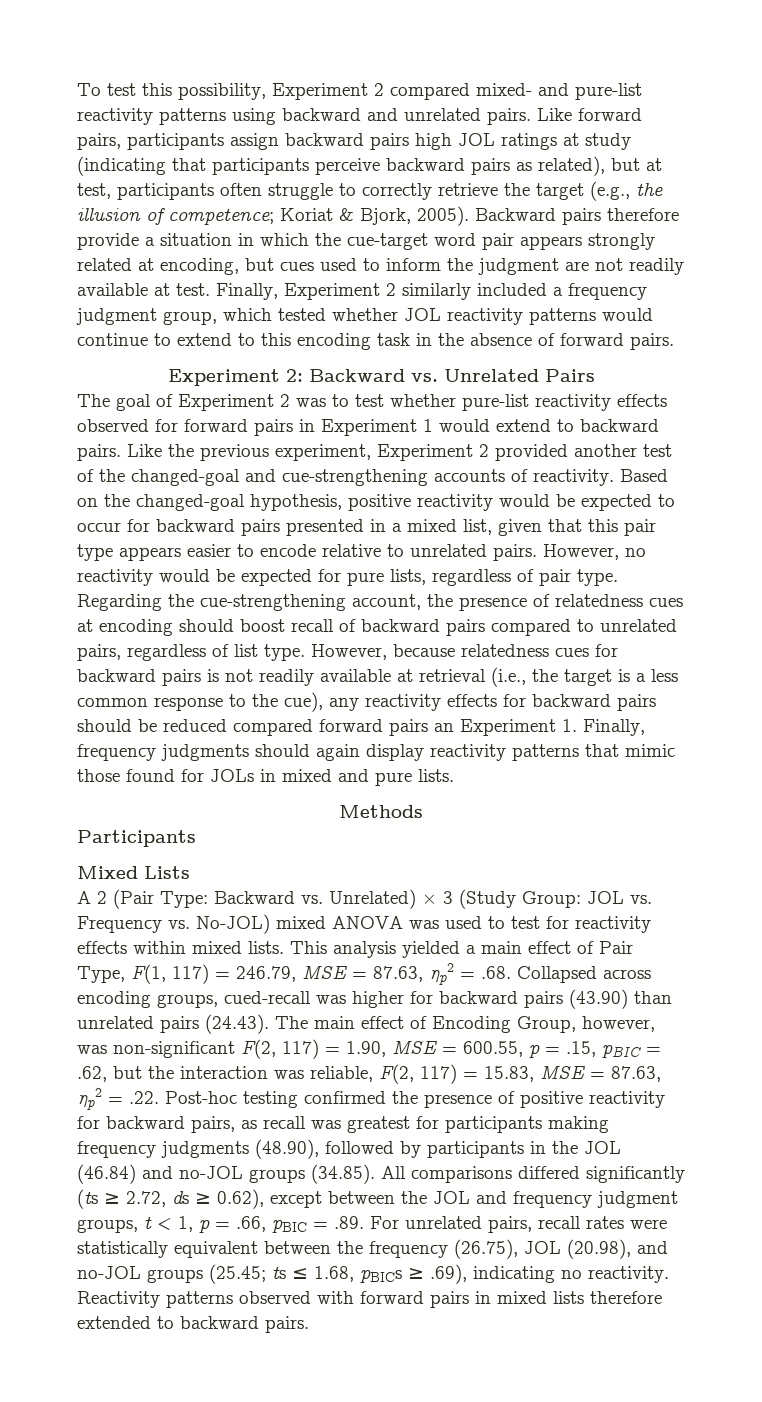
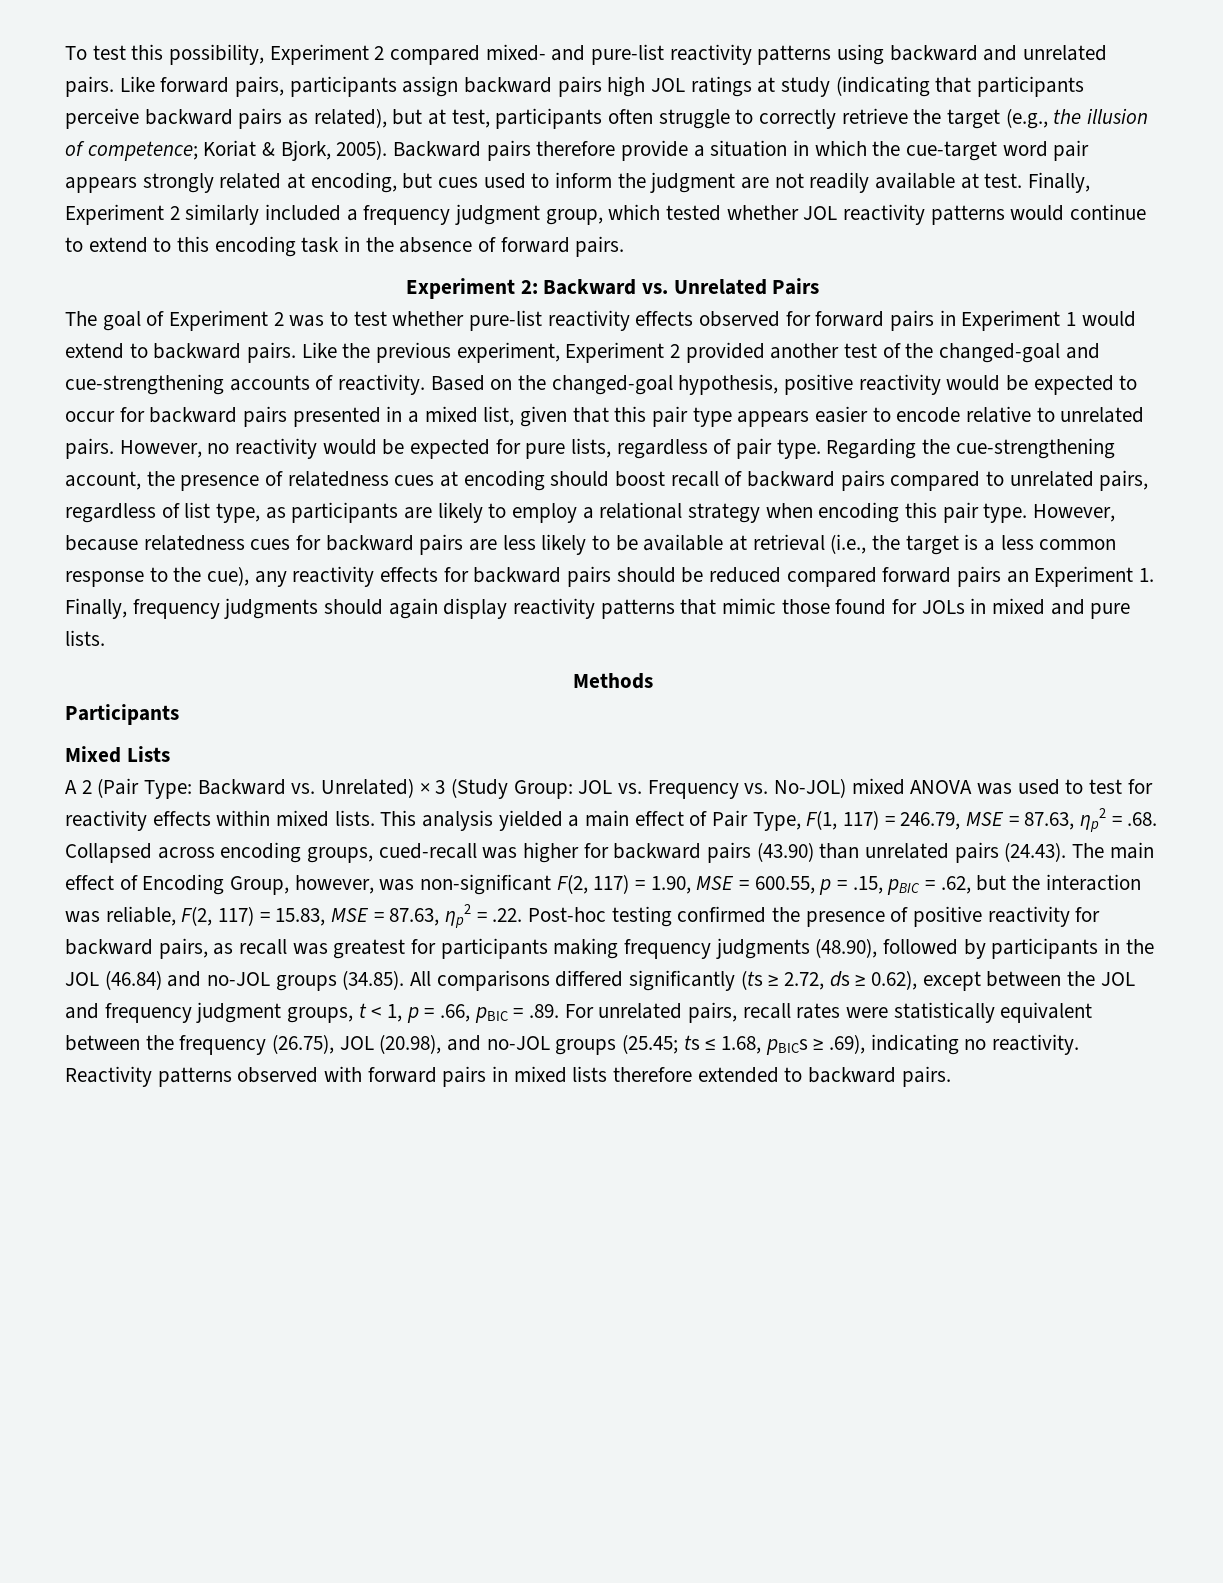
- Regarding the cue-strengthening account, the presence of relatedness cues at encoding should boost recall of backward pairs compared to unrelated pairs, regardless of list type.
+ Regarding the cue-strengthening account, the presence of relatedness cues at encoding should boost recall of backward pairs compared to unrelated pairs, regardless of list type, as participants are likely to employ a relational strategy when encoding this pair type.
- However, because relatedness cues for backward pairs is not readily available at retrieval (i.e., the target is a less common response to the cue), any reactivity effects for backward pairs should be reduced compared forward pairs an Experiment 1. Finally, frequency judgments should again display reactivity patterns that mimic those found for JOLs in mixed and pure lists.
+ However, because relatedness cues for backward pairs are less likely to be available at retrieval (i.e., the target is a less common response to the cue), any reactivity effects for backward pairs should be reduced compared forward pairs an Experiment 1. Finally, frequency judgments should again display reactivity patterns that mimic those found for JOLs in mixed and pure lists.

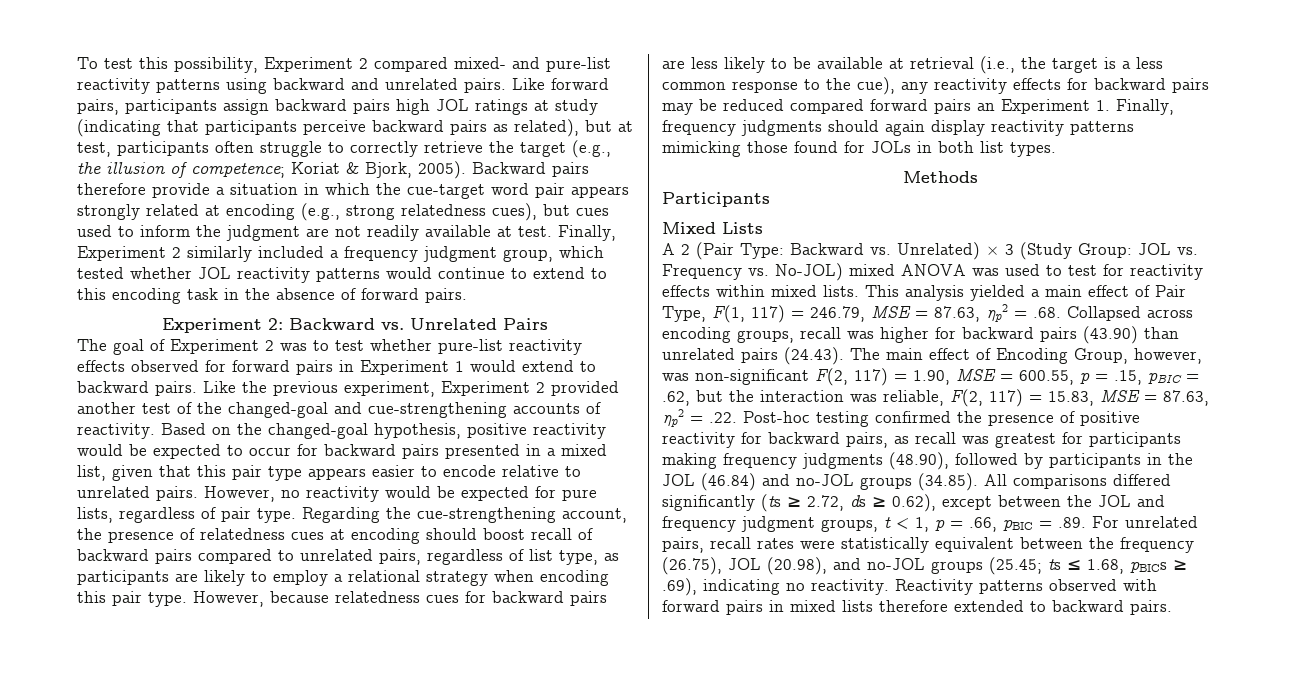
- Backward pairs therefore provide a situation in which the cue-target word pair appears strongly related at encoding, but cues used to inform the judgment are not readily available at test.
+ Backward pairs therefore provide a situation in which the cue-target word pair appears strongly related at encoding (e.g., strong relatedness cues), but cues used to inform the judgment are not readily available at test.
- However, because relatedness cues for backward pairs are less likely to be available at retrieval (i.e., the target is a less common response to the cue), any reactivity effects for backward pairs should be reduced compared forward pairs an Experiment 1. Finally, frequency judgments should again display reactivity patterns that mimic those found for JOLs in mixed and pure lists.
+ However, because relatedness cues for backward pairs are less likely to be available at retrieval (i.e., the target is a less common response to the cue), any reactivity effects for backward pairs may be reduced compared forward pairs an Experiment 1. Finally, frequency judgments should again display reactivity patterns mimicking those found for JOLs in both list types.
- This analysis yielded a main effect of Pair Type, F(1, 117) = 246.79, MSE = 87.63, ηp2 = .68. Collapsed across encoding groups, cued-recall was higher for backward pairs (43.90) than unrelated pairs (24.43). The main effect of Encoding Group, however, was non-significant F(2, 117) = 1.90, MSE = 600.55, p = .15, pBIC = .62, but the interaction was reliable, F(2, 117) = 15.83, MSE = 87.63, ηp2 = .22. Post-hoc testing confirmed the presence of positive reactivity for backward pairs, as recall was greatest for participants making frequency judgments (48.90), followed by participants in the JOL (46.84) and no-JOL groups (34.85). All comparisons differed significantly (ts ≥ 2.72, ds ≥ 0.62), except between the JOL and frequency judgment groups, t < 1, p = .66, pBIC = .89. For unrelated pairs, recall rates were statistically equivalent between the frequency (26.75), JOL (20.98), and no-JOL groups (25.45;
+ This analysis yielded a main effect of Pair Type, F(1, 117) = 246.79, MSE = 87.63, ηp2 = .68. Collapsed across encoding groups, recall was higher for backward pairs (43.90) than unrelated pairs (24.43). The main effect of Encoding Group, however, was non-significant F(2, 117) = 1.90, MSE = 600.55, p = .15, pBIC = .62, but the interaction was reliable, F(2, 117) = 15.83, MSE = 87.63, ηp2 = .22. Post-hoc testing confirmed the presence of positive reactivity for backward pairs, as recall was greatest for participants making frequency judgments (48.90), followed by participants in the JOL (46.84) and no-JOL groups (34.85). All comparisons differed significantly (ts ≥ 2.72, ds ≥ 0.62), except between the JOL and frequency judgment groups, t < 1, p = .66, pBIC = .89. For unrelated pairs, recall rates were statistically equivalent between the frequency (26.75), JOL (20.98), and no-JOL groups (25.45;

